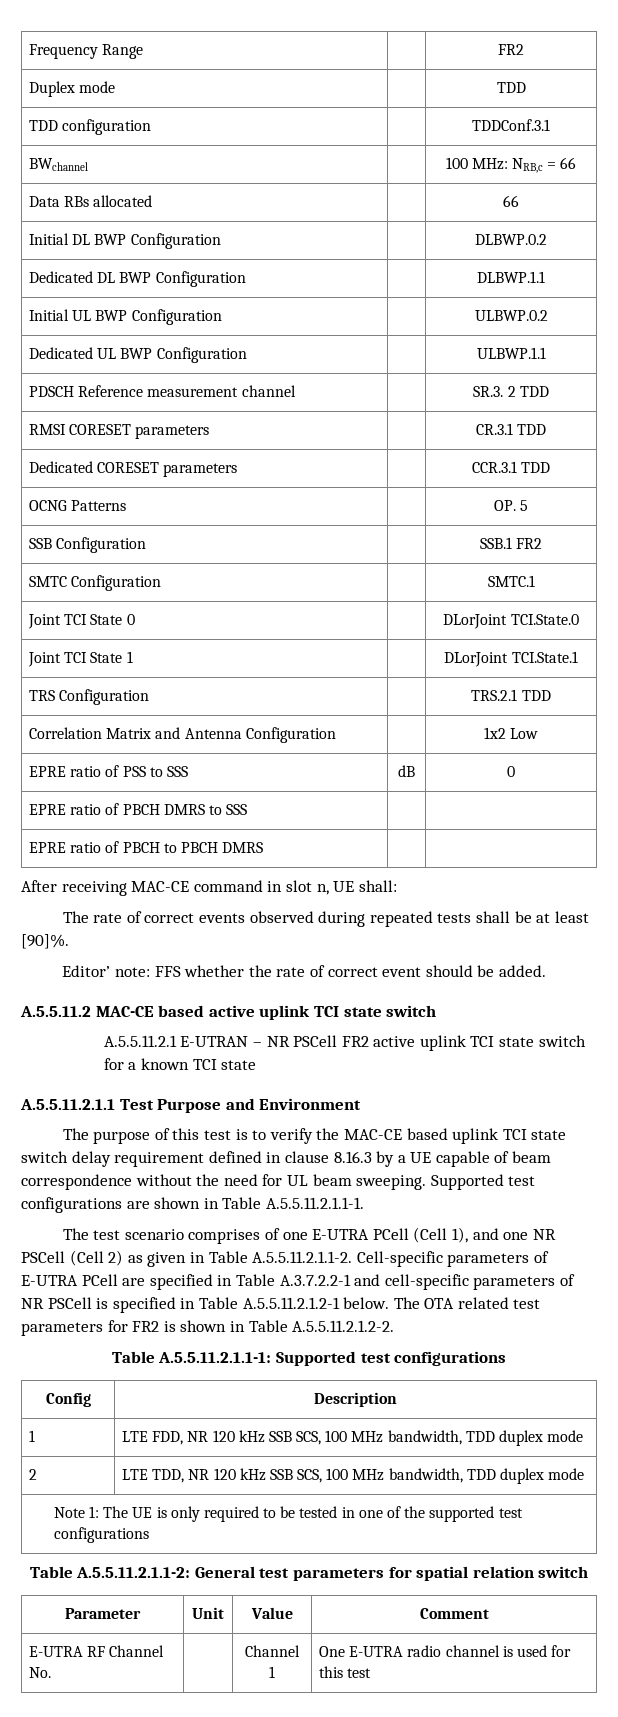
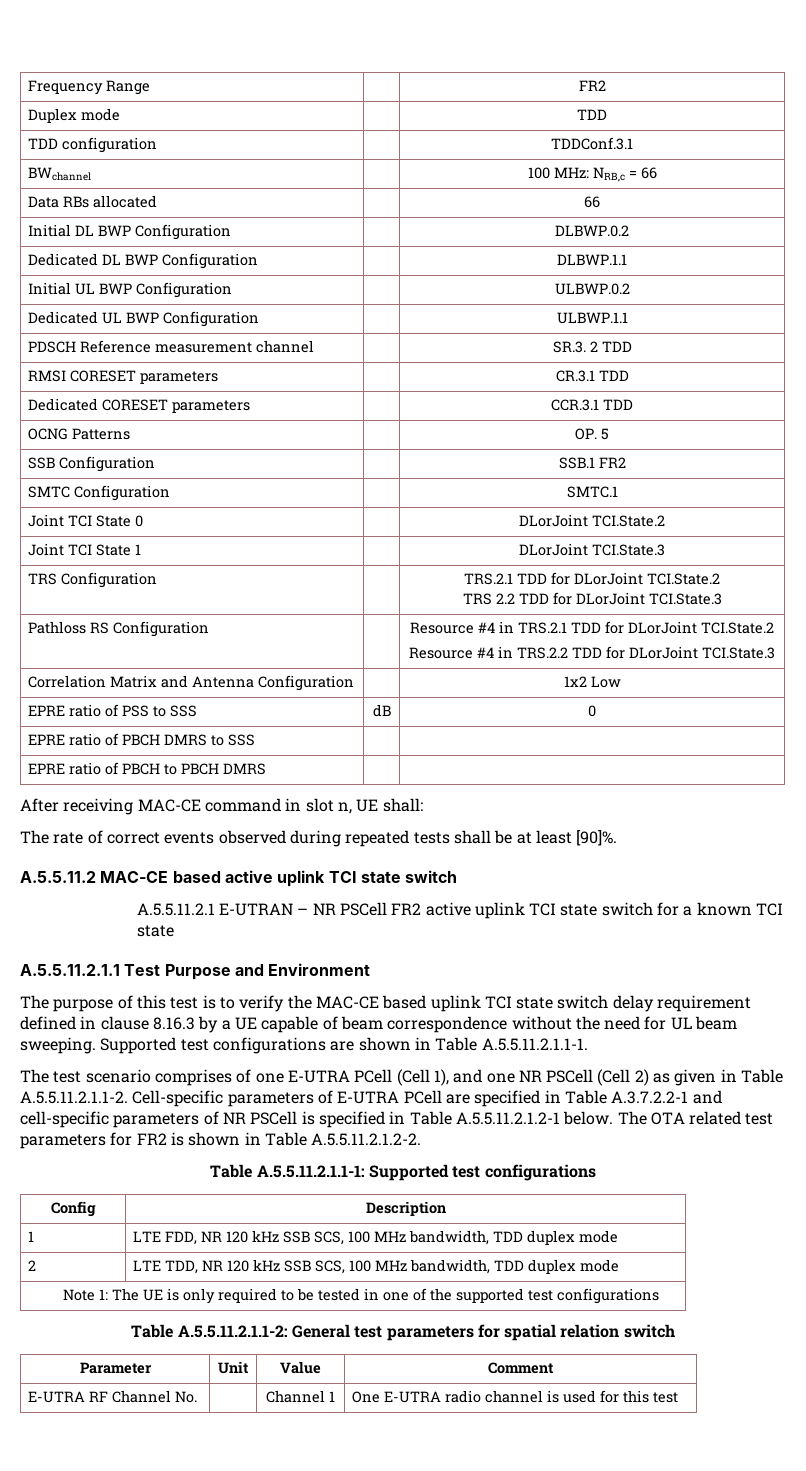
- Joint TCI State 0 | | DLorJoint TCI.State.0
+ Joint TCI State 0 | | DLorJoint TCI.State.2
- Joint TCI State 1 | | DLorJoint TCI.State.1
+ Joint TCI State 1 | | DLorJoint TCI.State.3
- TRS Configuration | | TRS.2.1 TDD
+ TRS Configuration | | TRS.2.1 TDD for DLorJoint TCI.State.2
+ TRS 2.2 TDD for DLorJoint TCI.State.3
+ Pathloss RS Configuration | | Resource #4 in TRS.2.1 TDD for DLorJoint TCI.State.2
+ Resource #4 in TRS.2.2 TDD for DLorJoint TCI.State.3
- Editor’ note: FFS whether the rate of correct event should be added.

